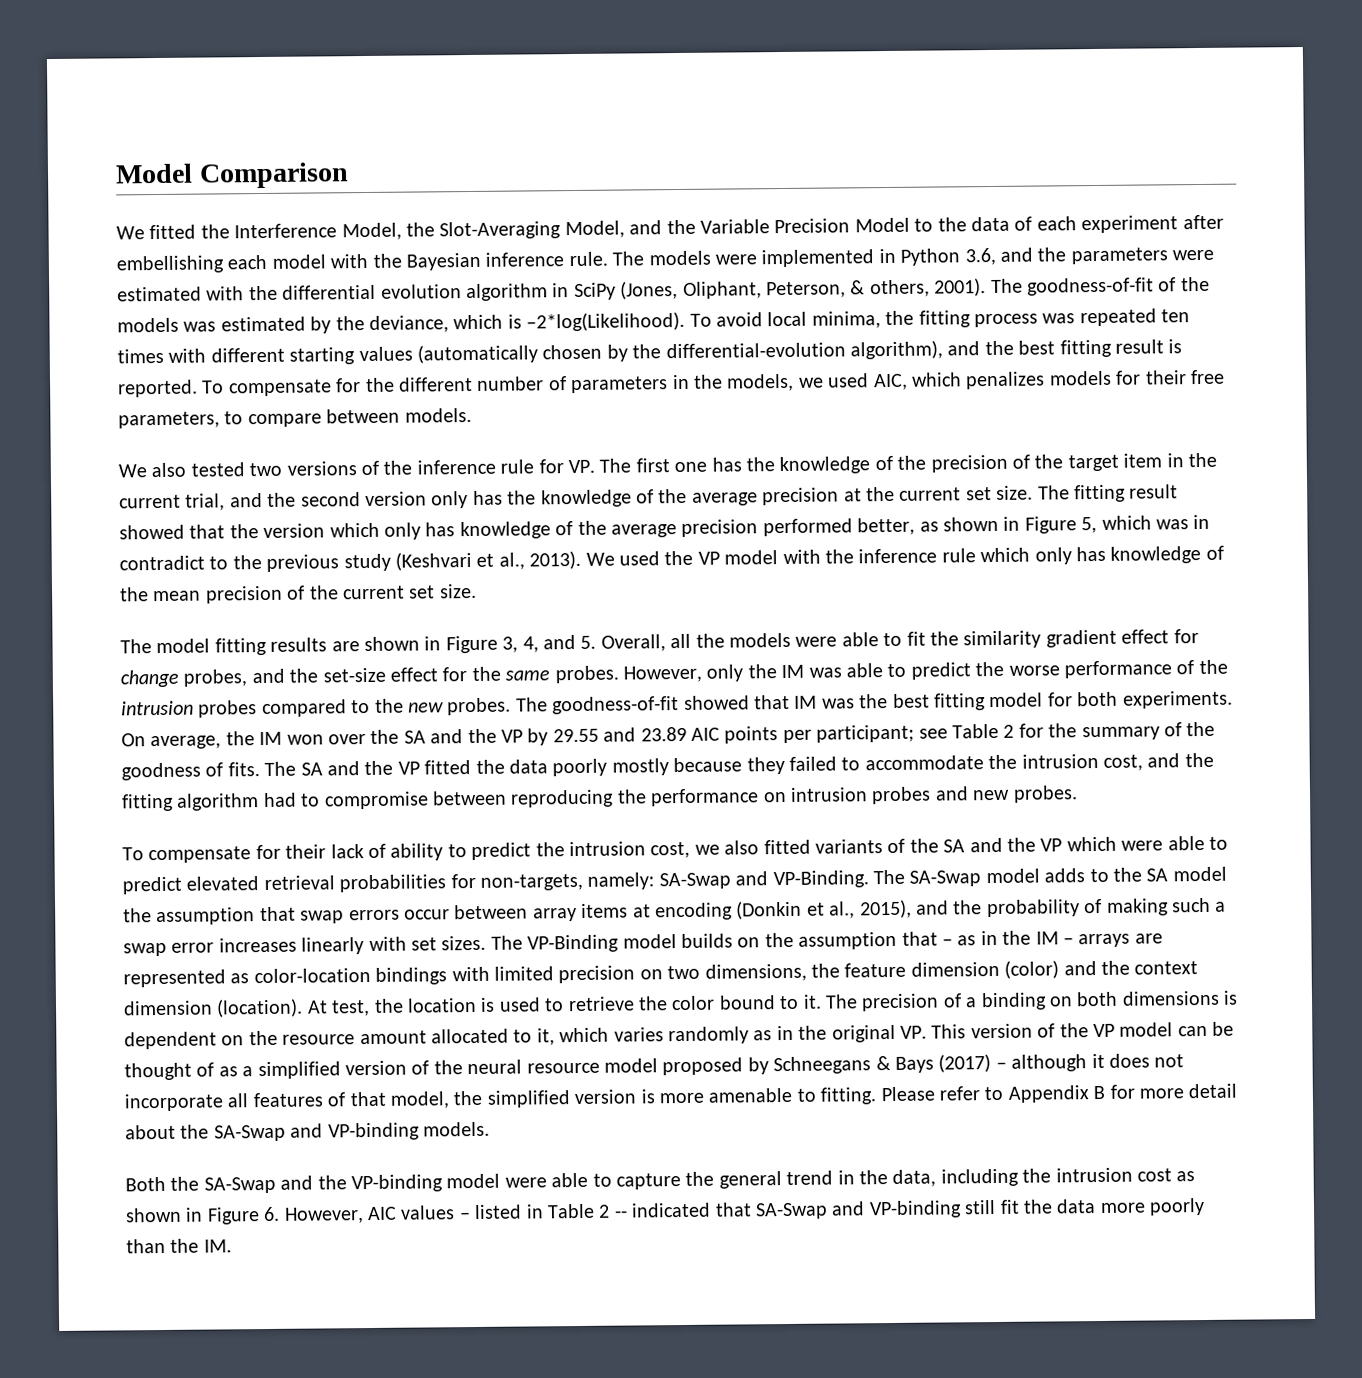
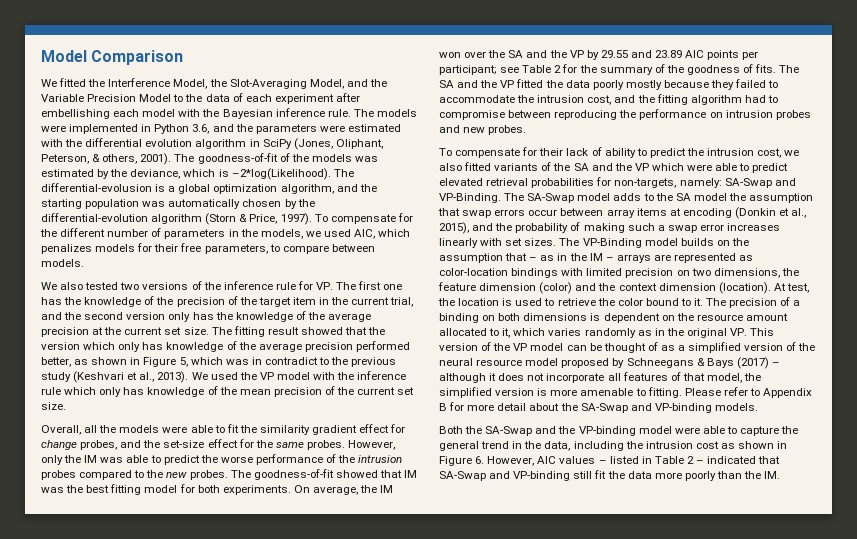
- To avoid local minima, the fitting process was repeated ten times with different starting values (automatically chosen by the differential-evolution algorithm), and the best fitting result is reported.
+ The differential-evolusion is a global optimization algorithm, and the starting population was automatically chosen by the differential-evolution algorithm (Storn & Price, 1997).
- The model fitting results are shown in Figure 3, 4, and 5. Overall, all the models were able to fit the similarity gradient effect for change probes, and the set-size effect for the same probes.
+ Overall, all the models were able to fit the similarity gradient effect for change probes, and the set-size effect for the same probes.
- Both the SA-Swap and the VP-binding model were able to capture the general trend in the data, including the intrusion cost as shown in Figure 6. However, AIC values – listed in Table 2 -- indicated that SA-Swap and VP-binding still fit the data more poorly than the IM.
+ Both the SA-Swap and the VP-binding model were able to capture the general trend in the data, including the intrusion cost as shown in Figure 6. However, AIC values – listed in Table 2 – indicated that SA-Swap and VP-binding still fit the data more poorly than the IM.

